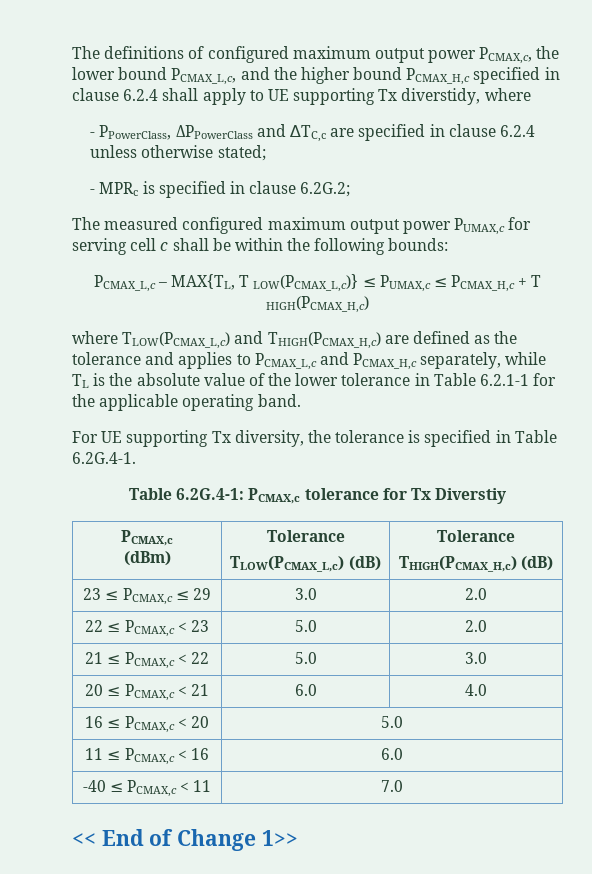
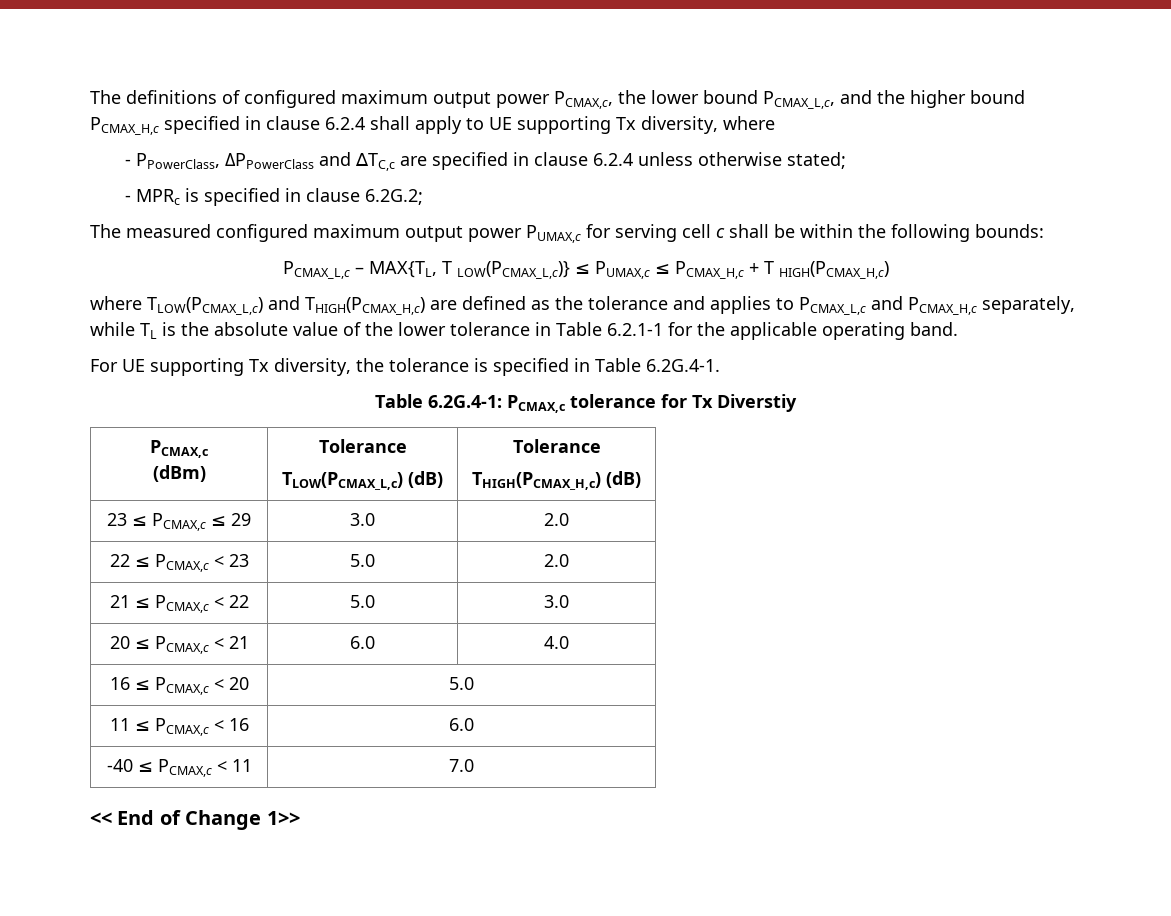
- The definitions of configured maximum output power PCMAX,c, the lower bound PCMAX_L,c, and the higher bound PCMAX_H,c specified in clause 6.2.4 shall apply to UE supporting Tx diverstidy, where
+ The definitions of configured maximum output power PCMAX,c, the lower bound PCMAX_L,c, and the higher bound PCMAX_H,c specified in clause 6.2.4 shall apply to UE supporting Tx diversity, where

